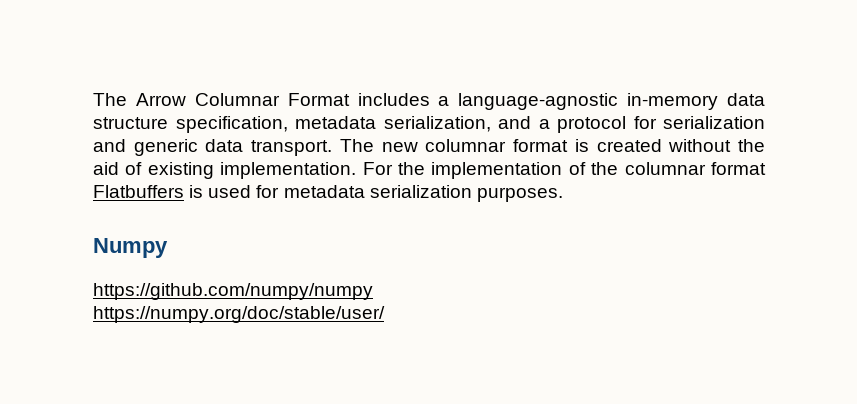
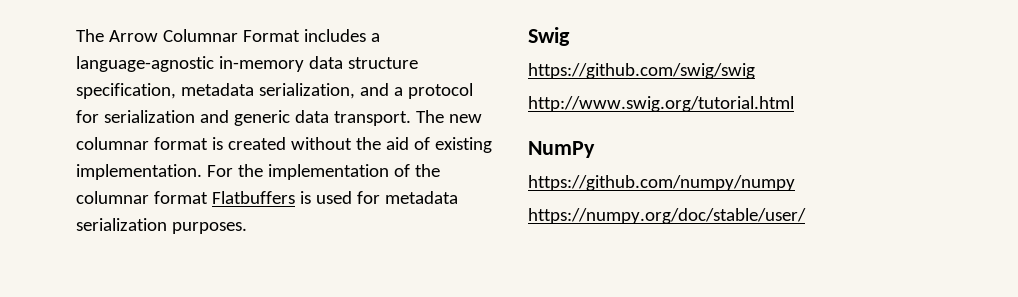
- Numpy
+ Swig
+ https://github.com/swig/swig
+ http://www.swig.org/tutorial.html
+ NumPy

